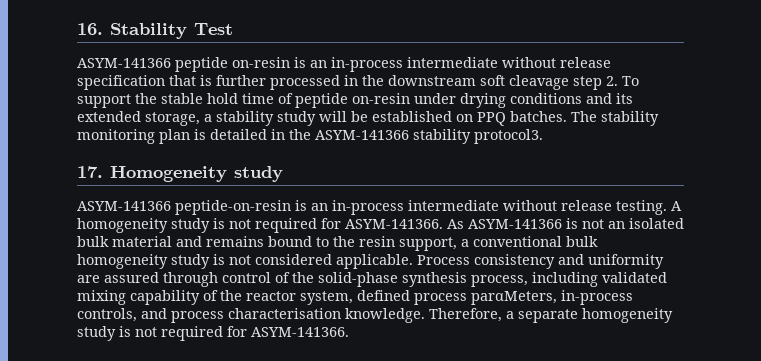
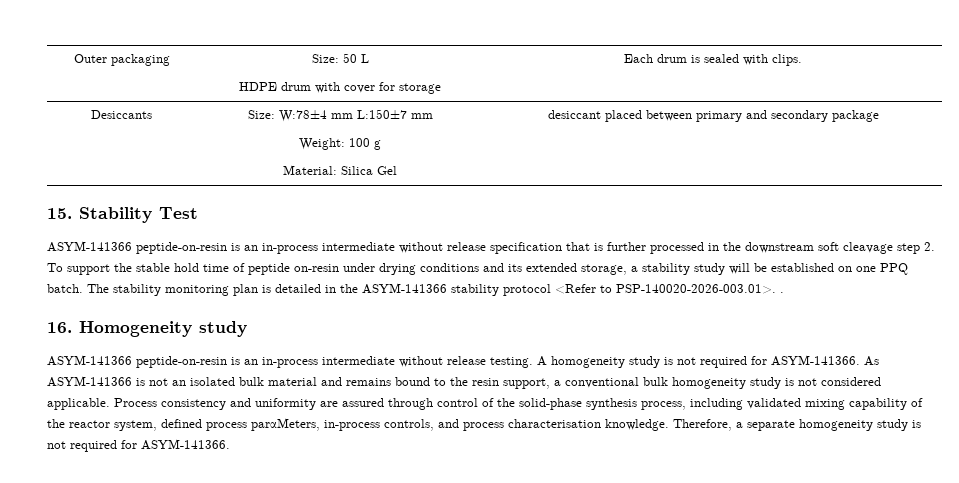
- 16. Stability Test
+ Outer packaging | Size: 50 L
+ HDPE drum with cover for storage | Each drum is sealed with clips.
+ Desiccants | Size: W:78±4 mm L:150±7 mm
+ Weight: 100 g
+ Material: Silica Gel | desiccant placed between primary and secondary package
+ 15. Stability Test
- ASYM-141366 peptide on-resin is an in-process intermediate without release specification that is further processed in the downstream soft cleavage step 2. To support the stable hold time of peptide on-resin under drying conditions and its extended storage, a stability study will be established on PPQ batches.
+ ASYM-141366 peptide-on-resin is an in-process intermediate without release specification that is further processed in the downstream soft cleavage step 2. To support the stable hold time of peptide on-resin under drying conditions and its extended storage, a stability study will be established on one PPQ batch.
- The stability monitoring plan is detailed in the ASYM-141366 stability protocol3.
- 17. Homogeneity study
+ The stability monitoring plan is detailed in the ASYM-141366 stability protocol <Refer to PSP-140020-2026-003.01>. .
+ 16. Homogeneity study

